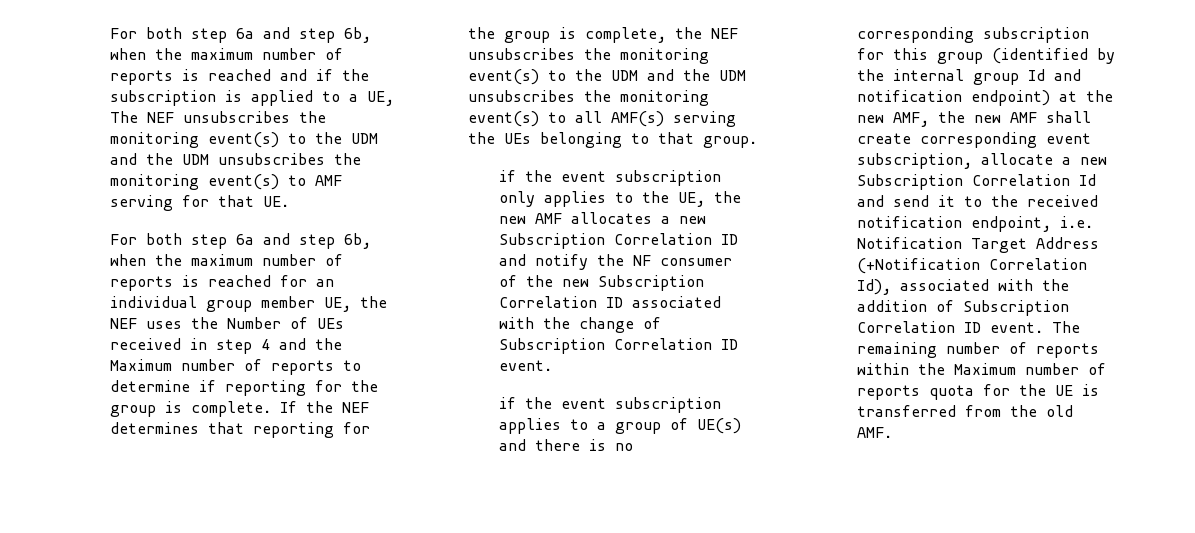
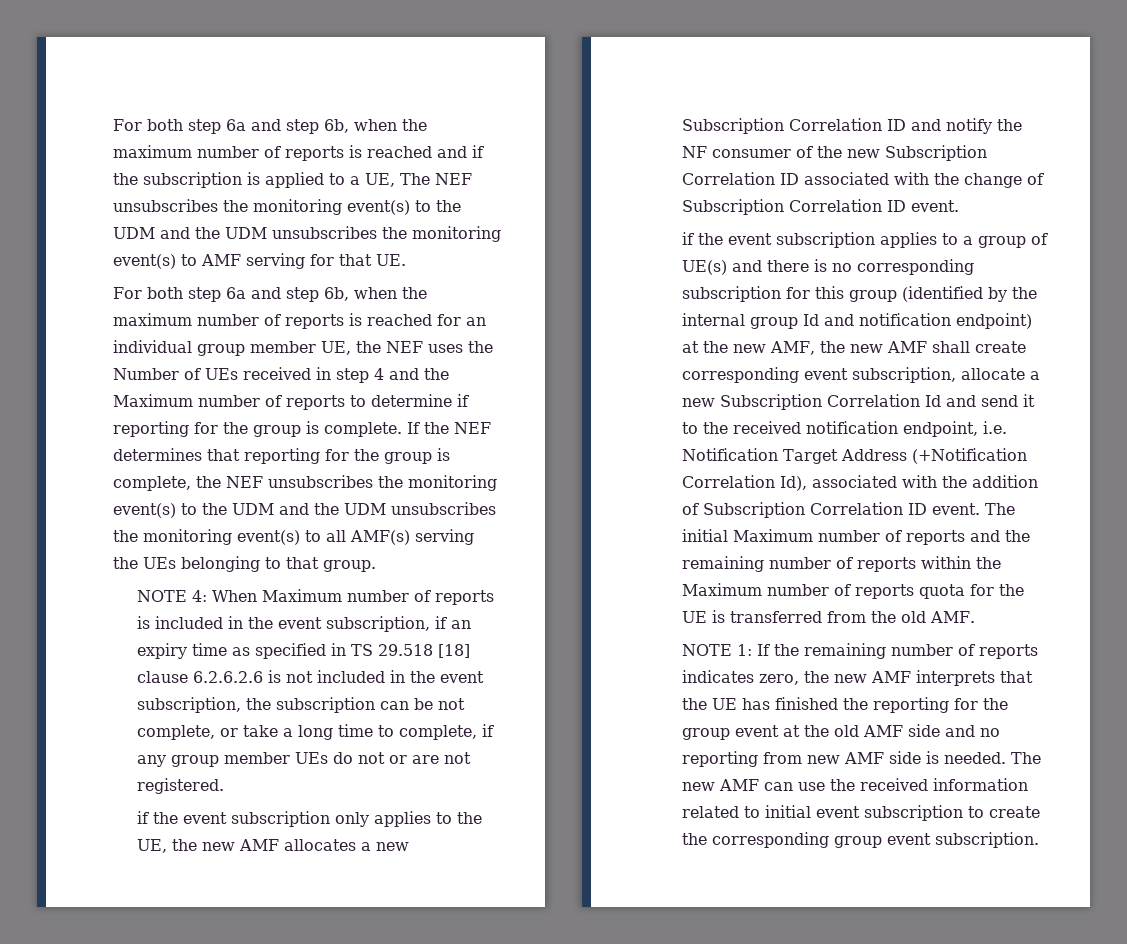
+ NOTE 4: When Maximum number of reports is included in the event subscription, if an expiry time as specified in TS 29.518 [18] clause 6.2.6.2.6 is not included in the event subscription, the subscription can be not complete, or take a long time to complete, if any group member UEs do not or are not registered.
- The remaining number of reports within the Maximum number of reports quota for the UE is transferred from the old AMF.
+ The initial Maximum number of reports and the remaining number of reports within the Maximum number of reports quota for the UE is transferred from the old AMF.
+ NOTE 1: If the remaining number of reports indicates zero, the new AMF interprets that the UE has finished the reporting for the group event at the old AMF side and no reporting from new AMF side is needed. The new AMF can use the received information related to initial event subscription to create the corresponding group event subscription.

